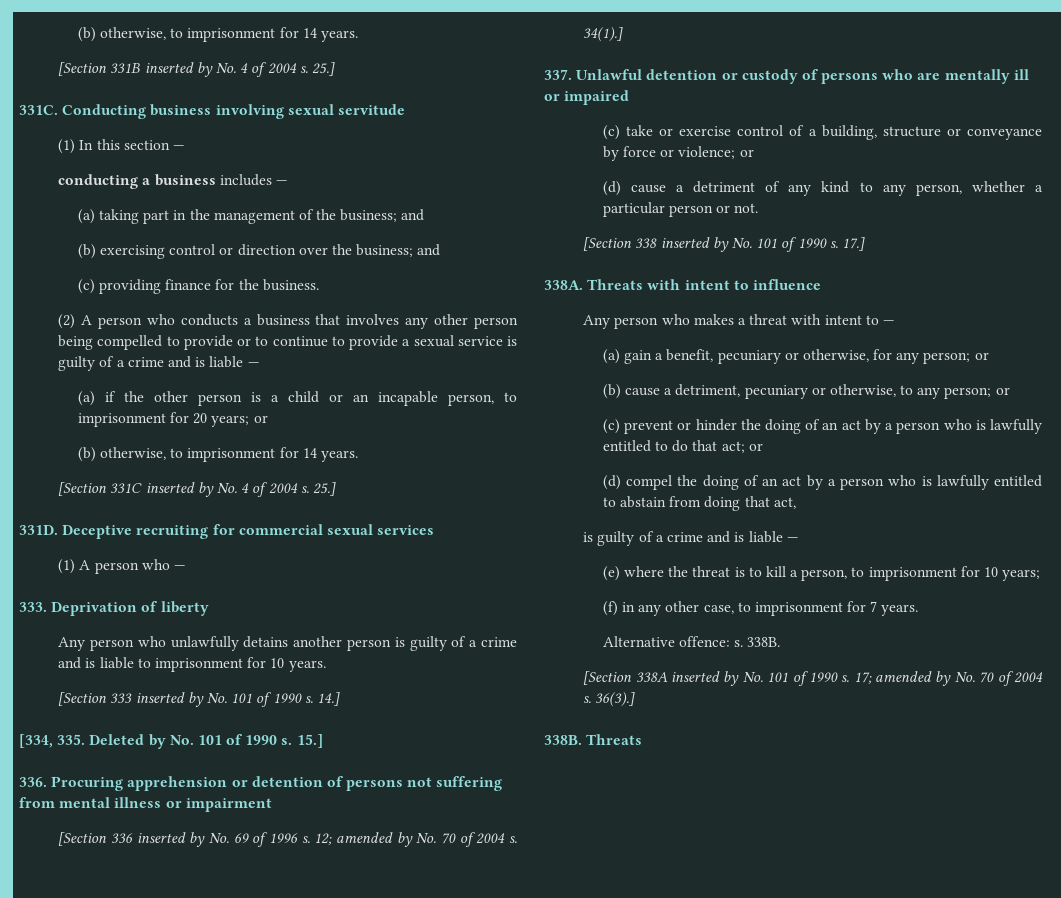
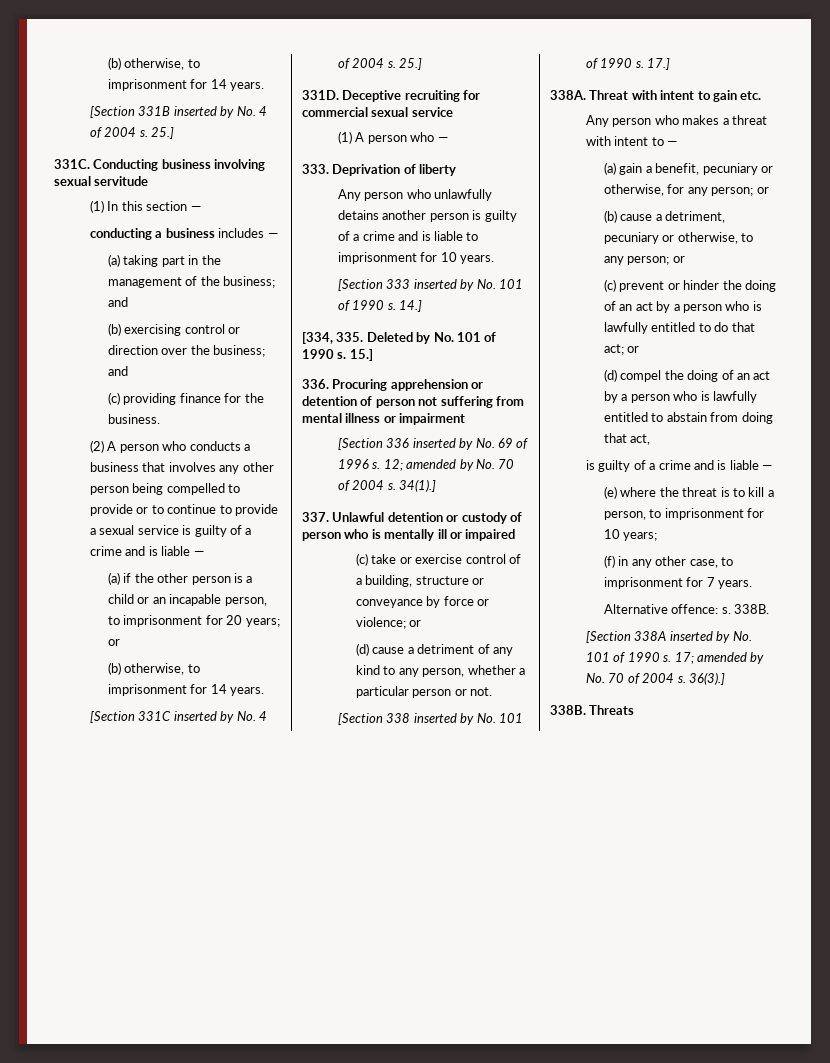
- Deceptive recruiting for commercial sexual services
+ Deceptive recruiting for commercial sexual service
- 336. Procuring apprehension or detention of persons not suffering from mental illness or impairment
+ 336. Procuring apprehension or detention of person not suffering from mental illness or impairment
- 337. Unlawful detention or custody of persons who are mentally ill or impaired
+ 337. Unlawful detention or custody of person who is mentally ill or impaired
- Threats with intent to influence
+ Threat with intent to gain etc.

